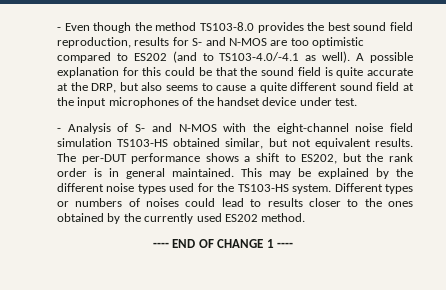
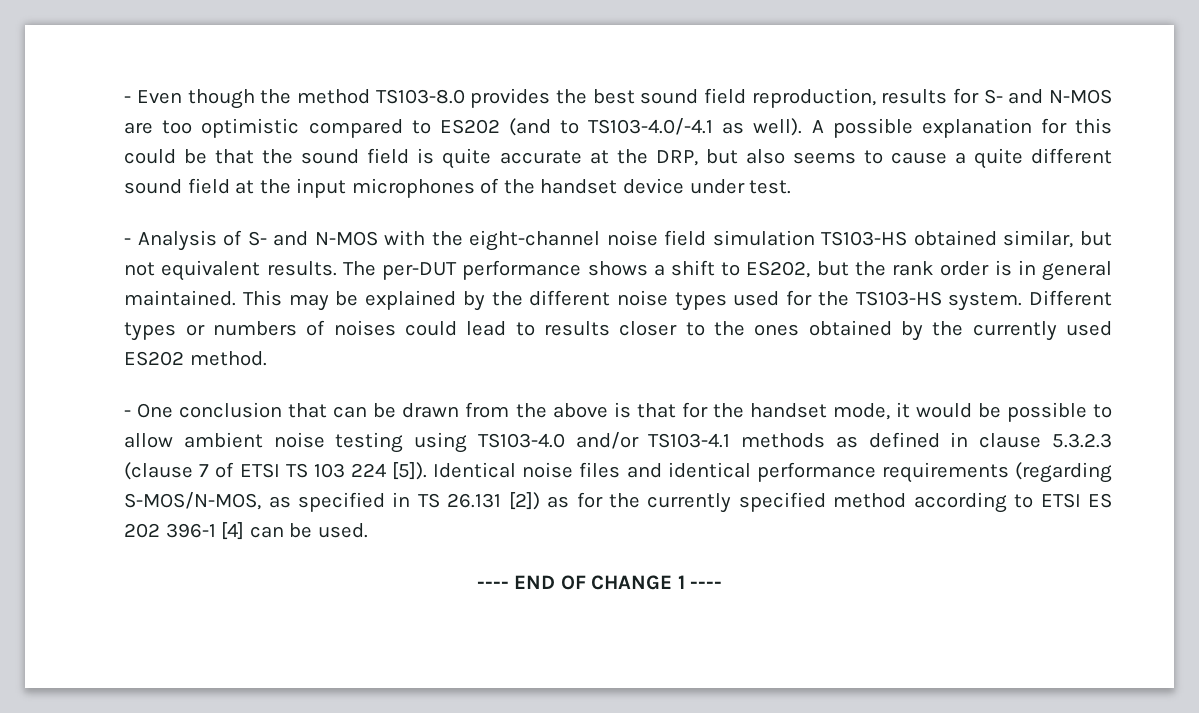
+ - One conclusion that can be drawn from the above is that for the handset mode, it would be possible to allow ambient noise testing using TS103-4.0 and/or TS103-4.1 methods as defined in clause 5.3.2.3 (clause 7 of ETSI TS 103 224 [5]). Identical noise files and identical performance requirements (regarding S-MOS/N-MOS, as specified in TS 26.131 [2]) as for the currently specified method according to ETSI ES 202 396-1 [4] can be used.

